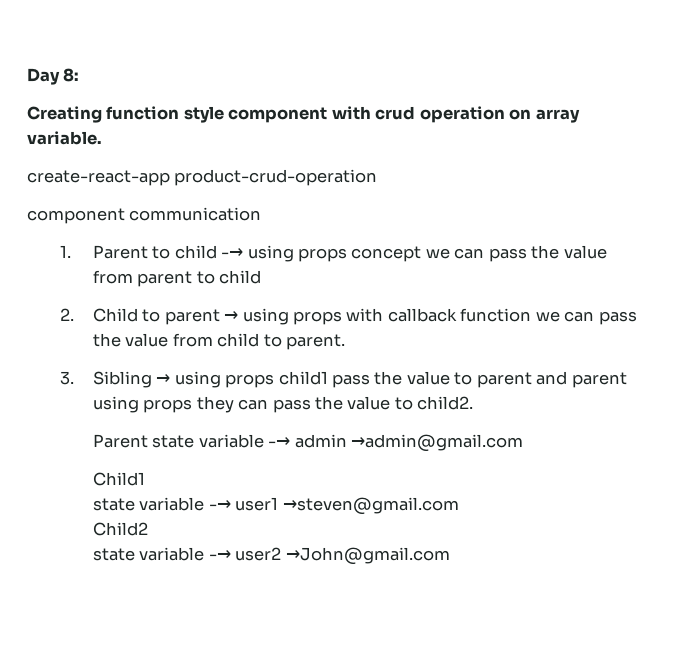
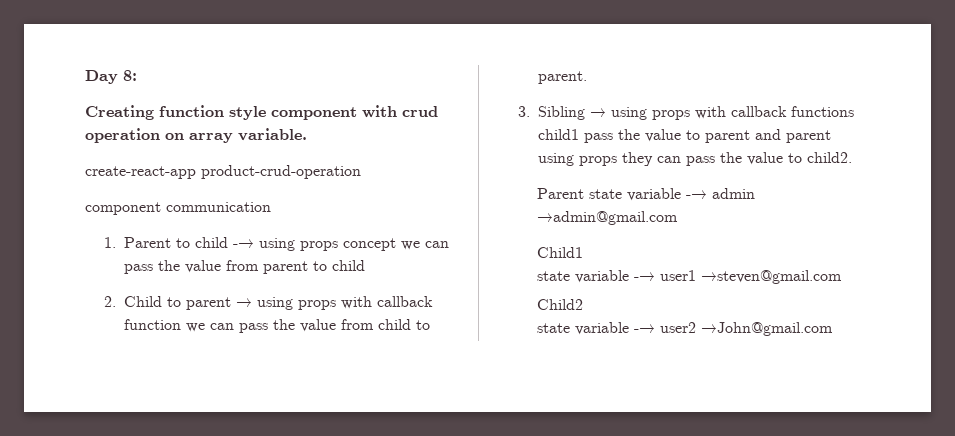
- 3. Sibling → using props child1 pass the value to parent and parent using props they can pass the value to child2.
+ 3. Sibling → using props with callback functions child1 pass the value to parent and parent using props they can pass the value to child2.

